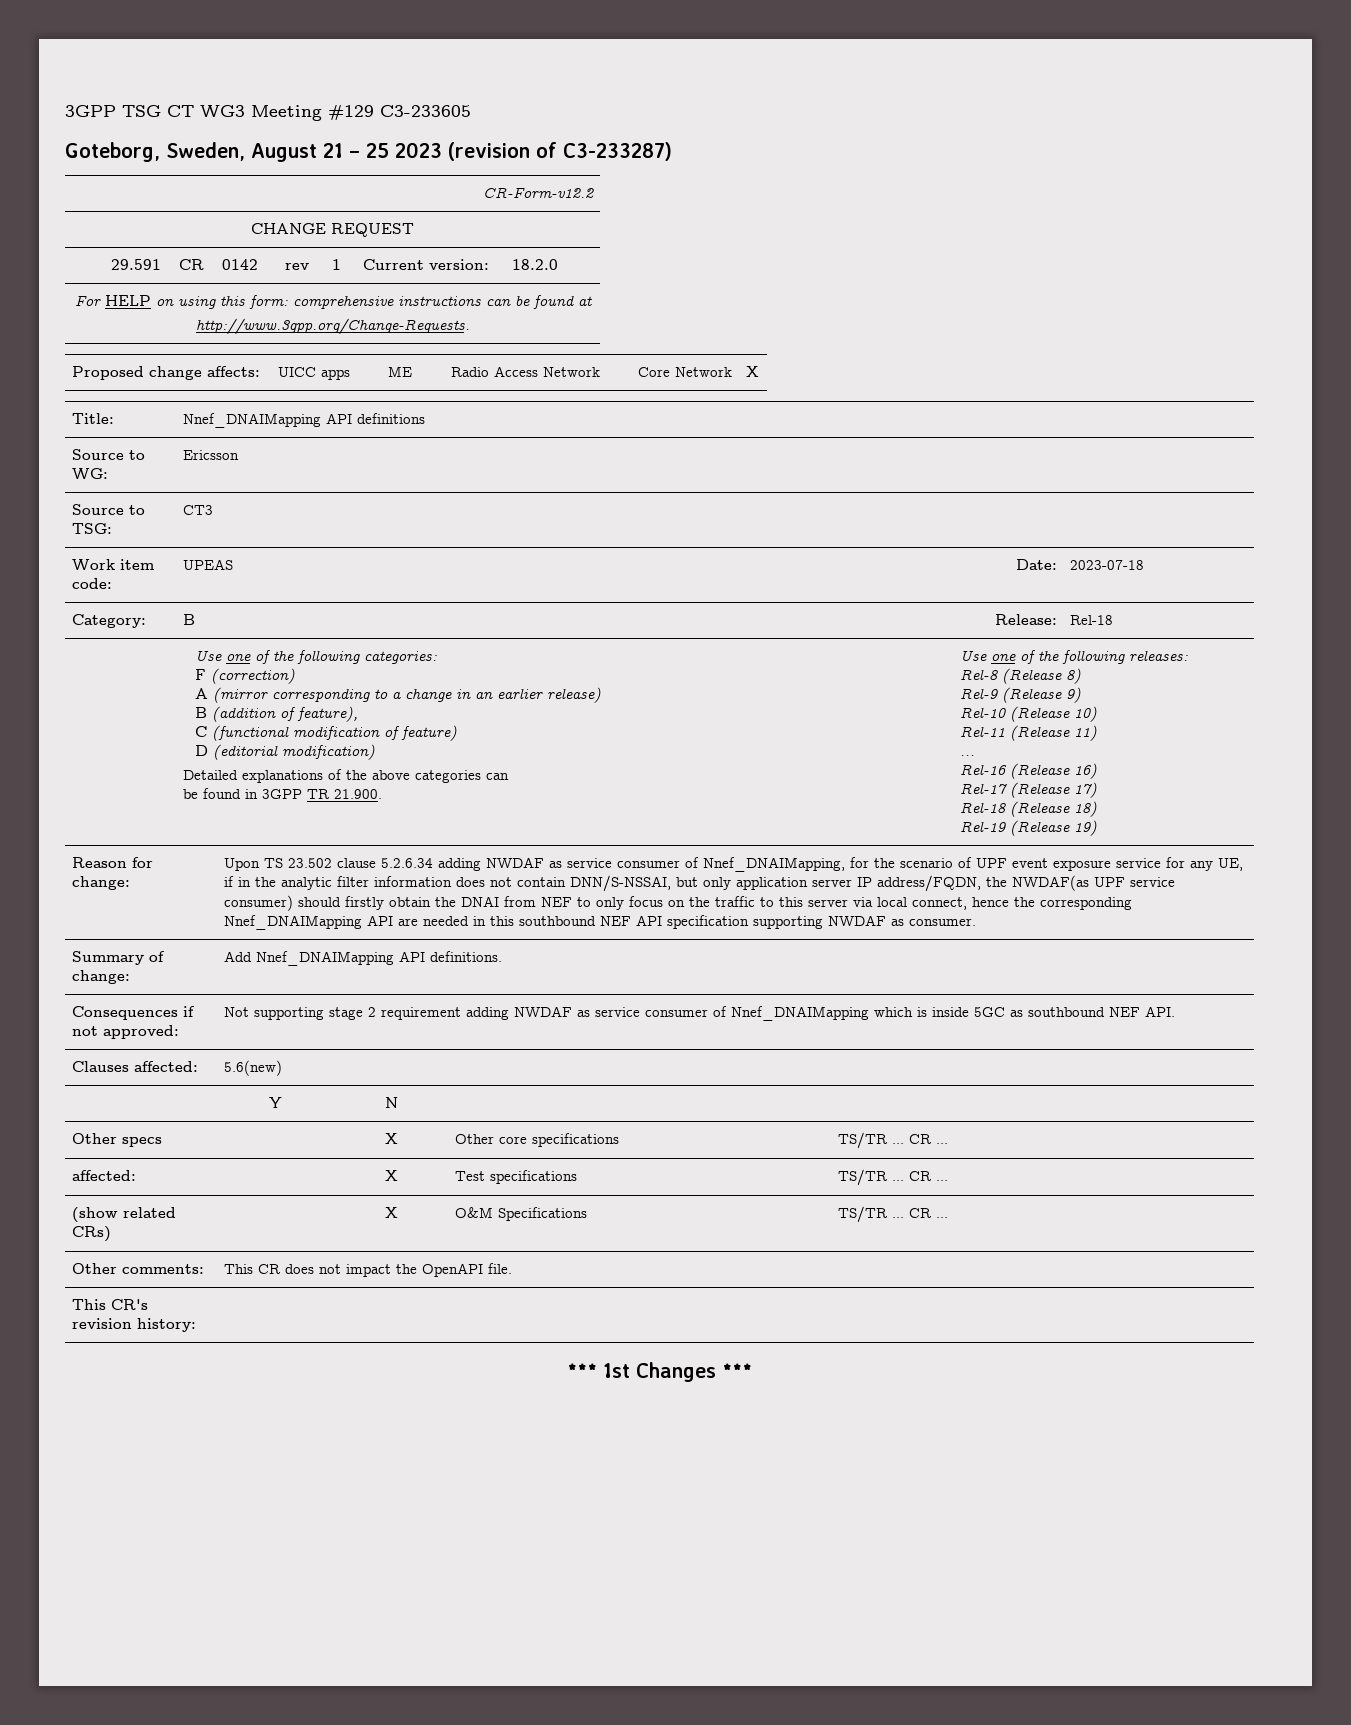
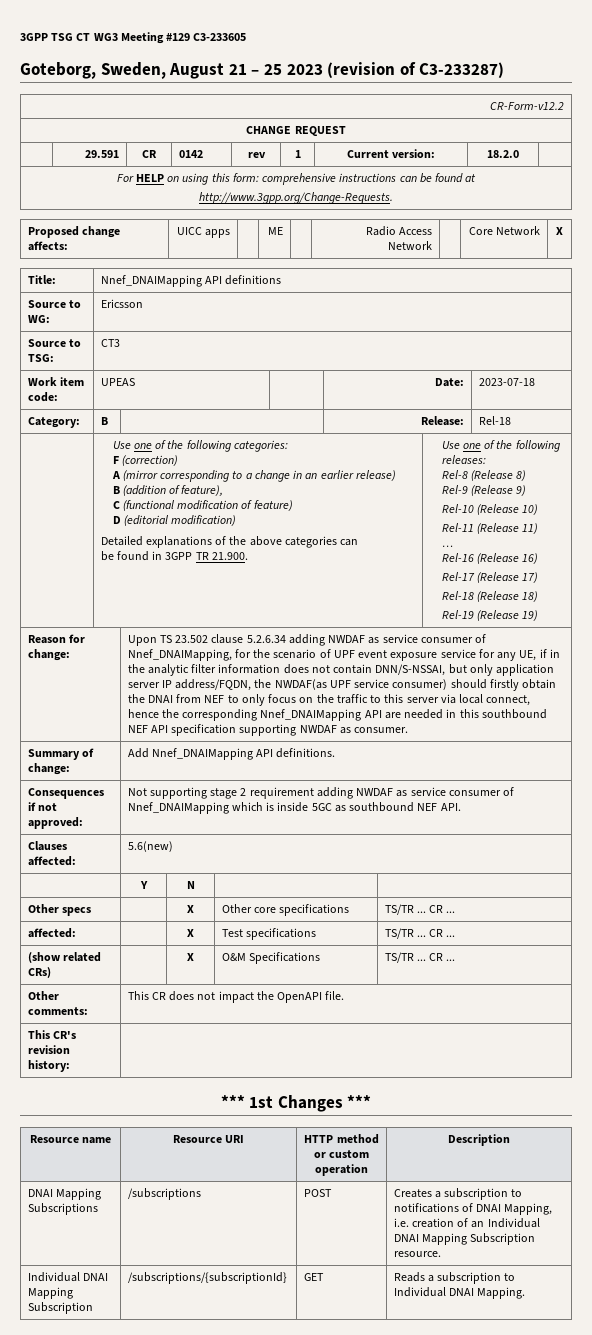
+ Resource name | Resource URI | HTTP method or custom operation | Description
+ DNAI Mapping Subscriptions | /subscriptions | POST | Creates a subscription to notifications of DNAI Mapping, i.e. creation of an Individual DNAI Mapping Subscription resource.
+ Individual DNAI Mapping Subscription | /subscriptions/{subscriptionId} | GET | Reads a subscription to Individual DNAI Mapping.

